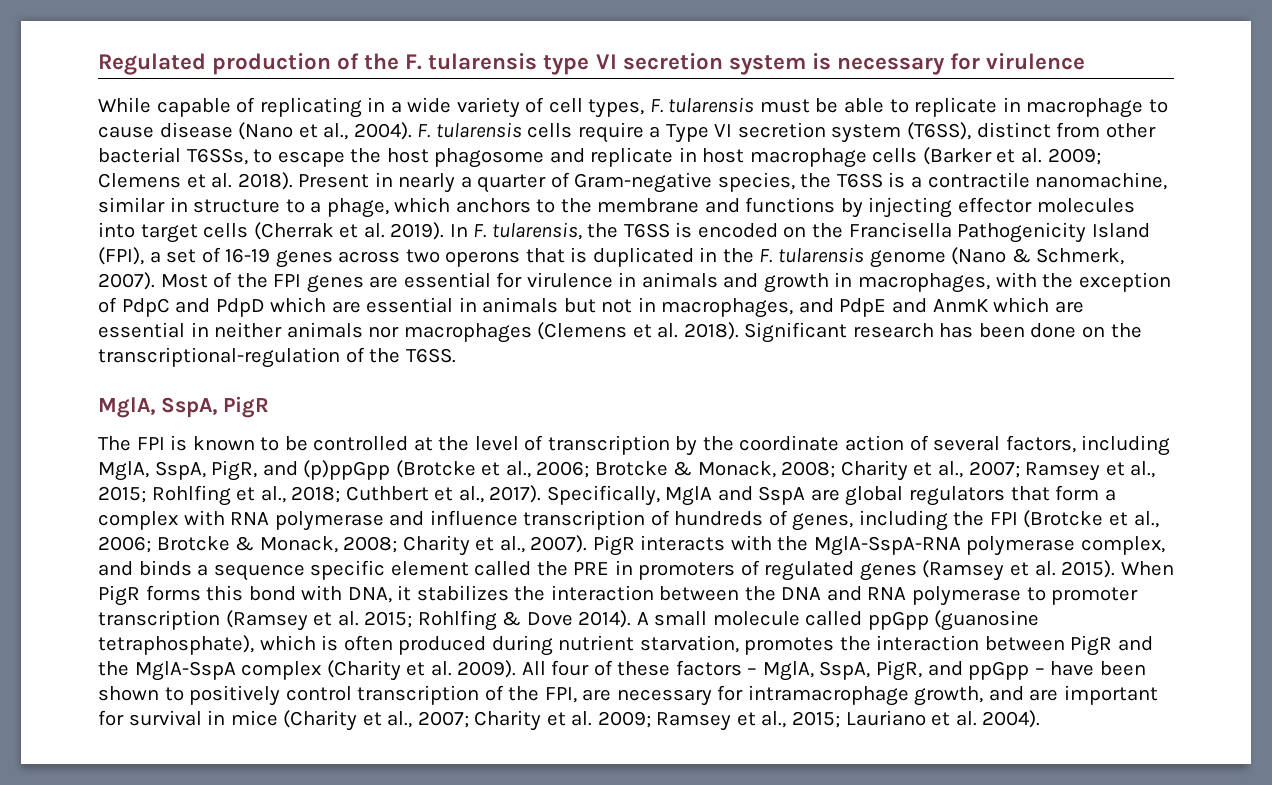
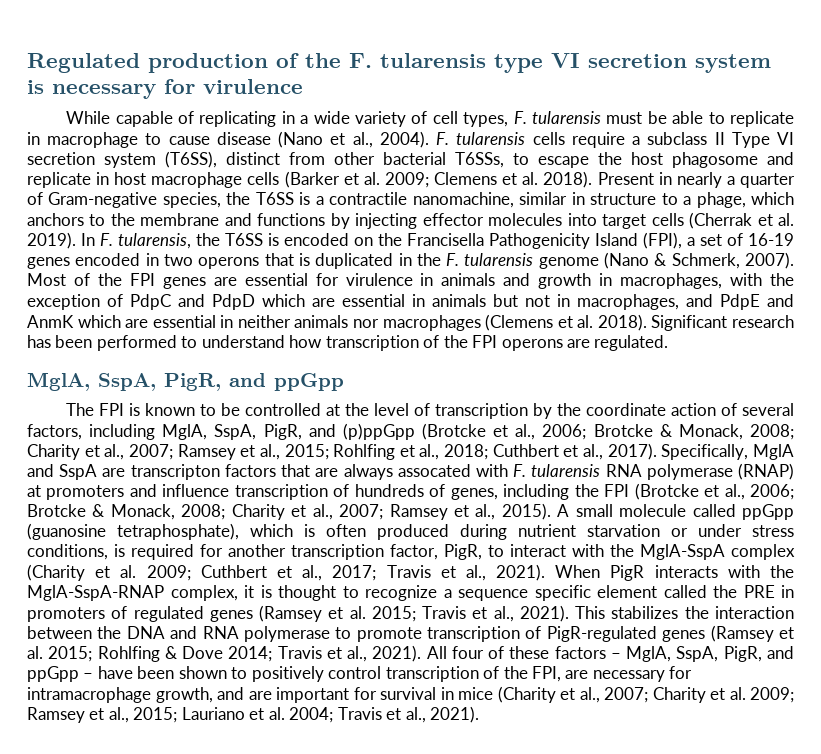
- F. tularensis cells require a Type VI secretion system (T6SS), distinct from other bacterial T6SSs, to escape the host phagosome and replicate in host macrophage cells (Barker et al. 2009; Clemens et al. 2018).
+ F. tularensis cells require a subclass II Type VI secretion system (T6SS), distinct from other bacterial T6SSs, to escape the host phagosome and replicate in host macrophage cells (Barker et al. 2009; Clemens et al. 2018).
- In F. tularensis, the T6SS is encoded on the Francisella Pathogenicity Island (FPI), a set of 16-19 genes across two operons that is duplicated in the F. tularensis genome (Nano & Schmerk, 2007).
+ In F. tularensis, the T6SS is encoded on the Francisella Pathogenicity Island (FPI), a set of 16-19 genes encoded in two operons that is duplicated in the F. tularensis genome (Nano & Schmerk, 2007).
- Significant research has been done on the transcriptional-regulation of the T6SS.
- MglA, SspA, PigR
+ Significant research has been performed to understand how transcription of the FPI operons are regulated.
+ MglA, SspA, PigR, and ppGpp
- Specifically, MglA and SspA are global regulators that form a complex with RNA polymerase and influence transcription of hundreds of genes, including the FPI (Brotcke et al., 2006; Brotcke & Monack, 2008; Charity et al., 2007). PigR interacts with the MglA-SspA-RNA polymerase complex, and binds a sequence specific element called the PRE in promoters of regulated genes (Ramsey et al. 2015). When PigR forms this bond with DNA, it stabilizes the interaction between the DNA and RNA polymerase to promoter transcription (Ramsey et al. 2015; Rohlfing & Dove 2014). A small molecule called ppGpp (guanosine tetraphosphate), which is often produced during nutrient starvation, promotes the interaction between PigR and the MglA-SspA complex (Charity et al. 2009).
+ Specifically, MglA and SspA are transcripton factors that are always assocated with F. tularensis RNA polymerase (RNAP) at promoters and influence transcription of hundreds of genes, including the FPI (Brotcke et al., 2006; Brotcke & Monack, 2008; Charity et al., 2007; Ramsey et al., 2015). A small molecule called ppGpp (guanosine tetraphosphate), which is often produced during nutrient starvation or under stress conditions, is required for another transcription factor, PigR, to interact with the MglA-SspA complex (Charity et al. 2009; Cuthbert et al., 2017; Travis et al., 2021). When PigR interacts with the MglA-SspA-RNAP complex, it is thought to recognize a sequence specific element called the PRE in promoters of regulated genes (Ramsey et al. 2015; Travis et al., 2021). This stabilizes the interaction between the DNA and RNA polymerase to promote transcription of PigR-regulated genes (Ramsey et al. 2015; Rohlfing & Dove 2014; Travis et al., 2021).
- All four of these factors – MglA, SspA, PigR, and ppGpp – have been shown to positively control transcription of the FPI, are necessary for intramacrophage growth, and are important for survival in mice (Charity et al., 2007; Charity et al. 2009; Ramsey et al., 2015; Lauriano et al. 2004).
+ All four of these factors – MglA, SspA, PigR, and ppGpp – have been shown to positively control transcription of the FPI, are necessary for intramacrophage growth, and are important for survival in mice (Charity et al., 2007; Charity et al. 2009; Ramsey et al., 2015; Lauriano et al. 2004; Travis et al., 2021).

